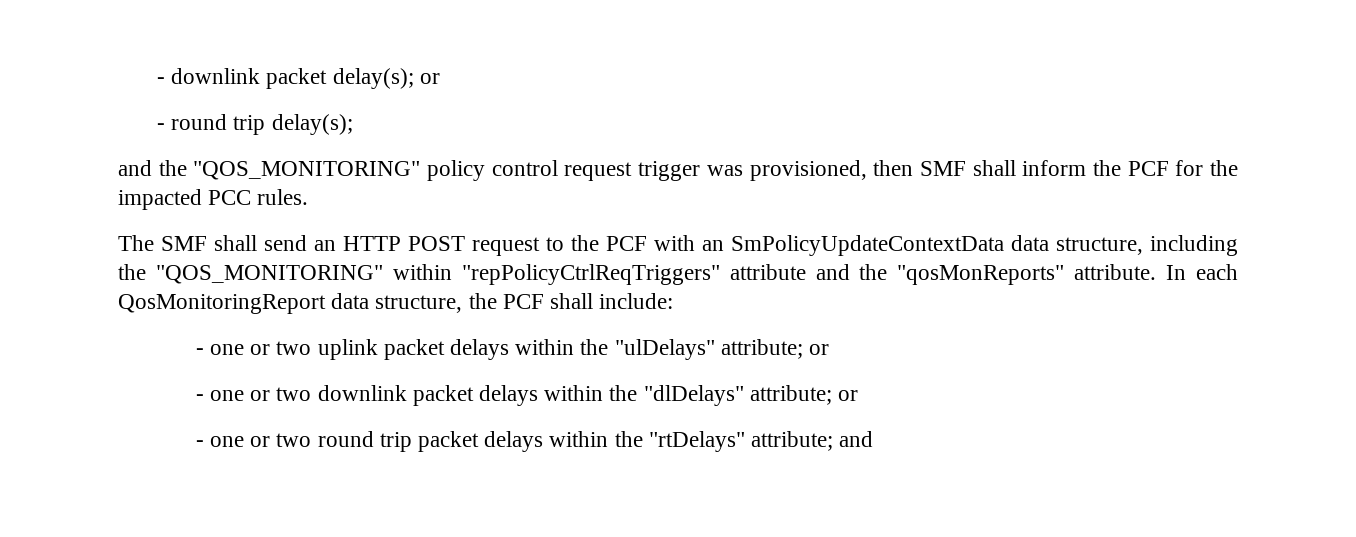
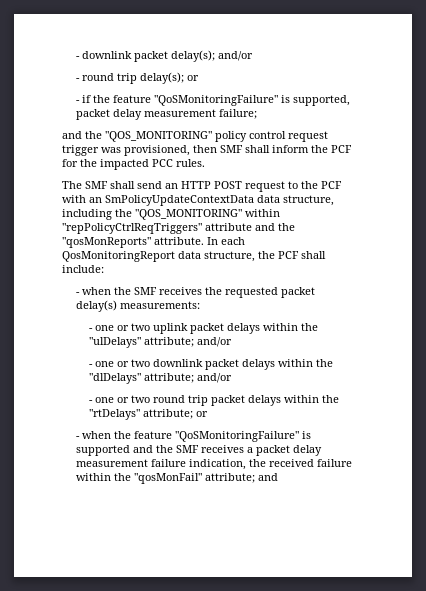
- - downlink packet delay(s); or
+ - downlink packet delay(s); and/or
- - round trip delay(s);
+ - round trip delay(s); or
+ - if the feature "QoSMonitoringFailure" is supported, packet delay measurement failure;
+ - when the SMF receives the requested packet delay(s) measurements:
- - one or two uplink packet delays within the "ulDelays" attribute; or
+ - one or two uplink packet delays within the "ulDelays" attribute; and/or
- - one or two downlink packet delays within the "dlDelays" attribute; or
+ - one or two downlink packet delays within the "dlDelays" attribute; and/or
- - one or two round trip packet delays within the "rtDelays" attribute; and
+ - one or two round trip packet delays within the "rtDelays" attribute; or
+ - when the feature "QoSMonitoringFailure" is supported and the SMF receives a packet delay measurement failure indication, the received failure within the "qosMonFail" attribute; and

